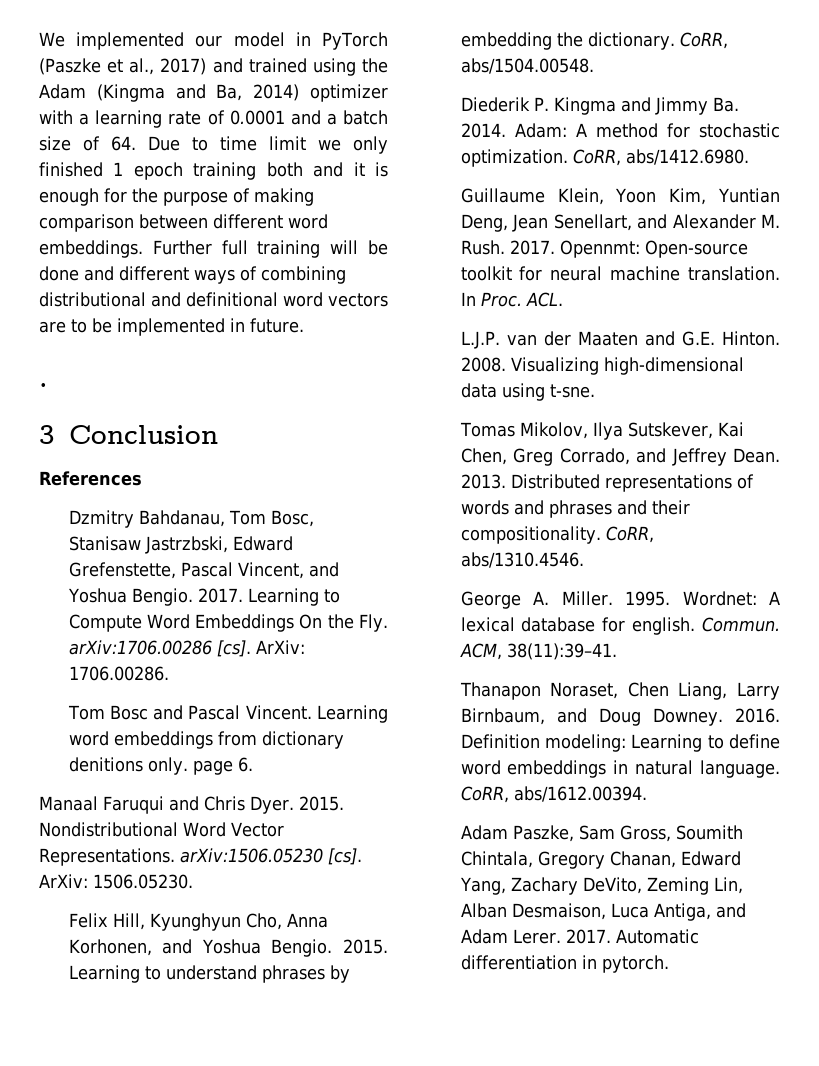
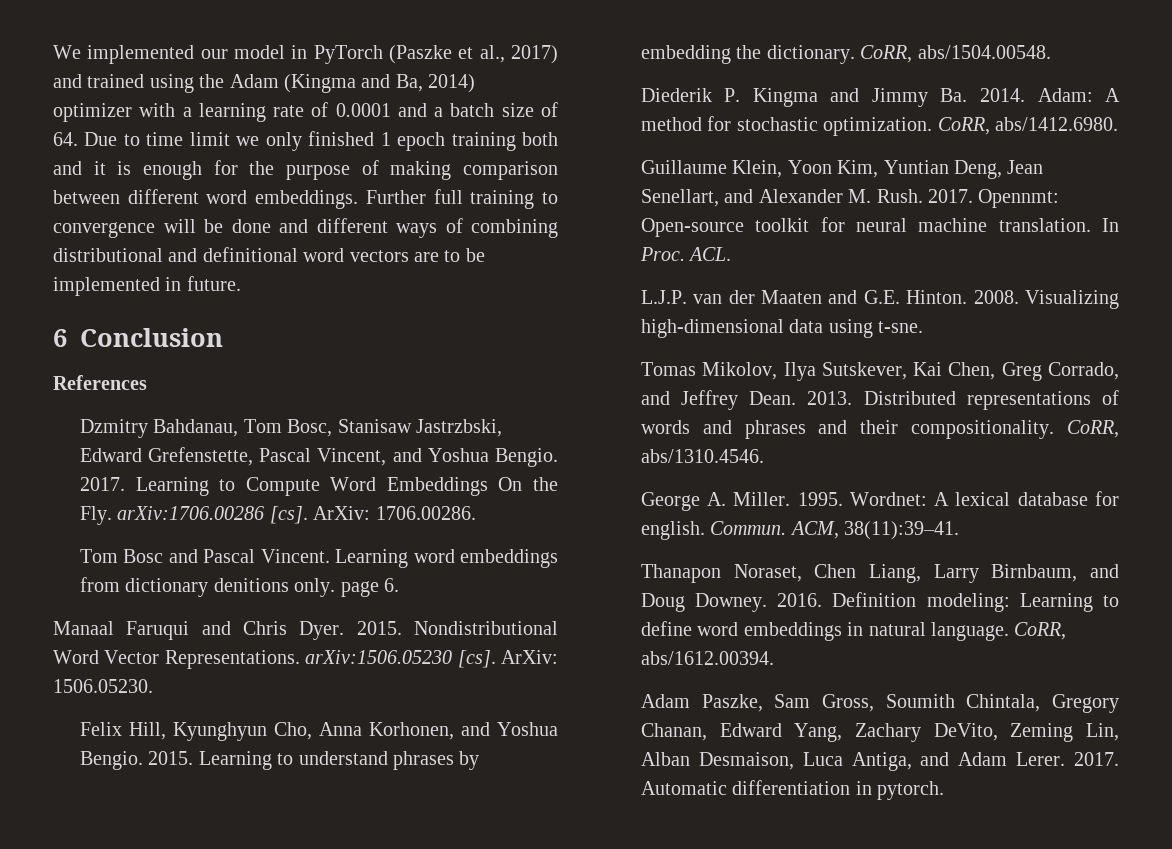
- Further full training will be done and different ways of combining distributional and definitional word vectors are to be implemented in future.
+ Further full training to convergence will be done and different ways of combining distributional and definitional word vectors are to be implemented in future.
- .
- 3 Conclusion
+ 6 Conclusion

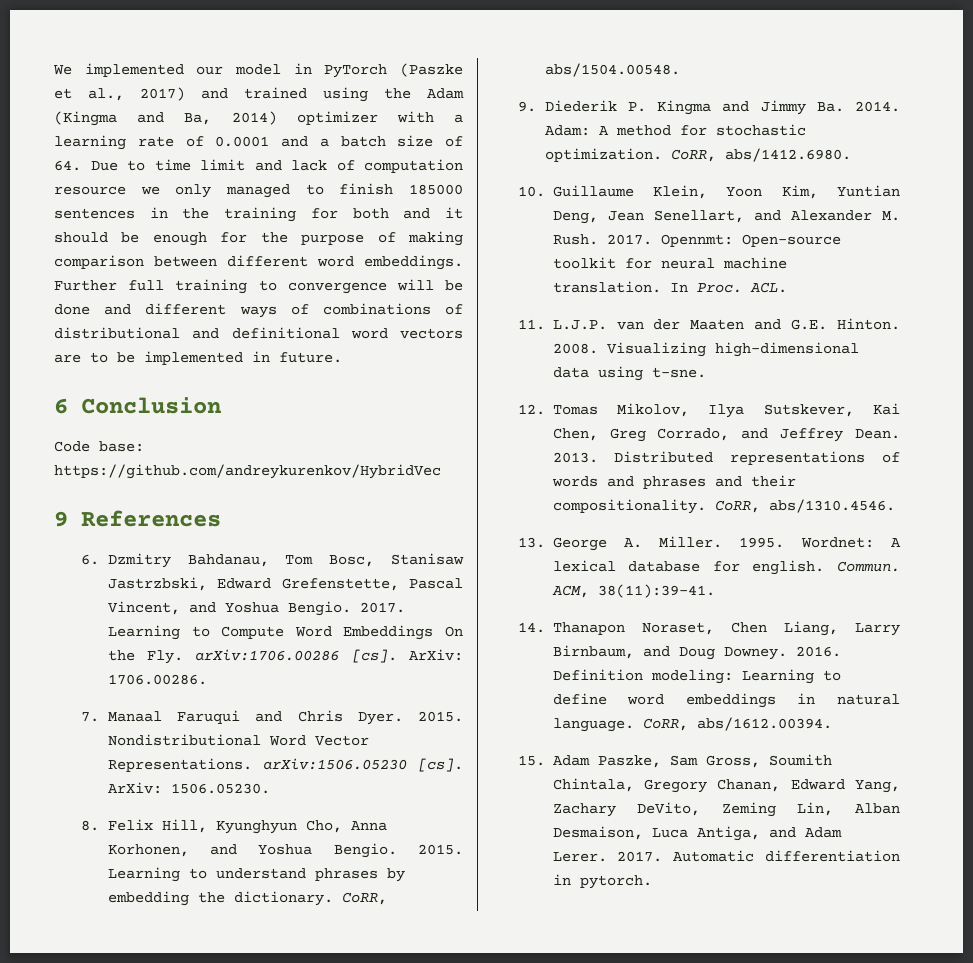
- We implemented our model in PyTorch (Paszke et al., 2017) and trained using the Adam (Kingma and Ba, 2014) optimizer with a learning rate of 0.0001 and a batch size of 64. Due to time limit we only finished 1 epoch training both and it is enough for the purpose of making comparison between different word embeddings.
+ We implemented our model in PyTorch (Paszke et al., 2017) and trained using the Adam (Kingma and Ba, 2014) optimizer with a learning rate of 0.0001 and a batch size of 64. Due to time limit and lack of computation resource we only managed to finish 185000 sentences in the training for both and it should be enough for the purpose of making comparison between different word embeddings.
- Further full training to convergence will be done and different ways of combining distributional and definitional word vectors are to be implemented in future.
+ Further full training to convergence will be done and different ways of combinations of distributional and definitional word vectors are to be implemented in future.
- References
+ Code base: https://github.com/andreykurenkov/HybridVec
+ 9 References
- Dzmitry Bahdanau, Tom Bosc, Stanisaw Jastrzbski, Edward Grefenstette, Pascal Vincent, and Yoshua Bengio.
+ 6. Dzmitry Bahdanau, Tom Bosc, Stanisaw Jastrzbski, Edward Grefenstette, Pascal Vincent, and Yoshua Bengio.
- Tom Bosc and Pascal Vincent. Learning word embeddings from dictionary denitions only. page 6.
- Manaal Faruqui and Chris Dyer.
+ 7. Manaal Faruqui and Chris Dyer.
- Felix Hill, Kyunghyun Cho, Anna Korhonen, and Yoshua Bengio.
+ 8. Felix Hill, Kyunghyun Cho, Anna Korhonen, and Yoshua Bengio.
- Diederik P. Kingma and Jimmy Ba. 2014.
+ 9. Diederik P. Kingma and Jimmy Ba. 2014.
- Guillaume Klein, Yoon Kim, Yuntian Deng, Jean Senellart, and Alexander M. Rush.
+ 10. Guillaume Klein, Yoon Kim, Yuntian Deng, Jean Senellart, and Alexander M. Rush.
- L.J.P. van der Maaten and G.E. Hinton.
+ 11. L.J.P. van der Maaten and G.E. Hinton.
- Tomas Mikolov, Ilya Sutskever, Kai Chen, Greg Corrado, and Jeffrey Dean.
+ 12. Tomas Mikolov, Ilya Sutskever, Kai Chen, Greg Corrado, and Jeffrey Dean.
- George A. Miller.
+ 13. George A. Miller.
- Thanapon Noraset, Chen Liang, Larry Birnbaum, and Doug Downey.
+ 14. Thanapon Noraset, Chen Liang, Larry Birnbaum, and Doug Downey.
- Adam Paszke, Sam Gross, Soumith Chintala, Gregory Chanan, Edward Yang, Zachary DeVito, Zeming Lin, Alban Desmaison, Luca Antiga, and Adam Lerer.
+ 15. Adam Paszke, Sam Gross, Soumith Chintala, Gregory Chanan, Edward Yang, Zachary DeVito, Zeming Lin, Alban Desmaison, Luca Antiga, and Adam Lerer.

